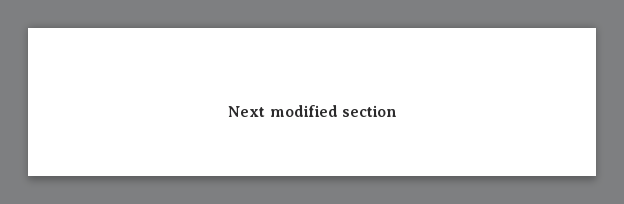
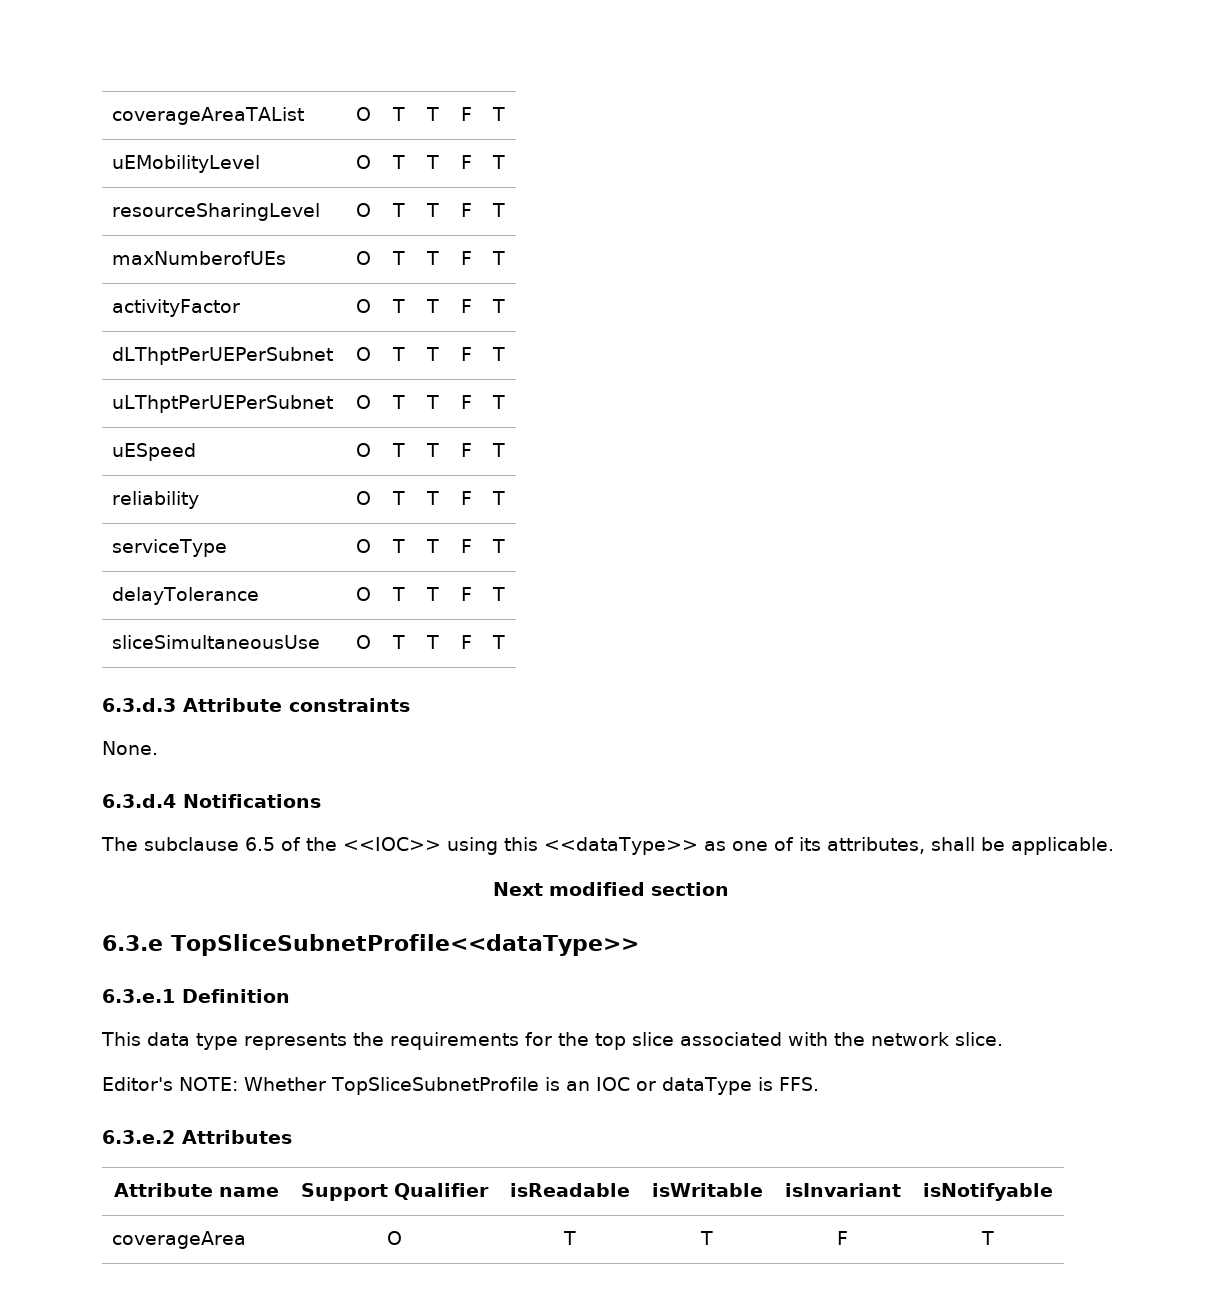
+ coverageAreaTAList | O | T | T | F | T
+ uEMobilityLevel | O | T | T | F | T
+ resourceSharingLevel | O | T | T | F | T
+ maxNumberofUEs | O | T | T | F | T
+ activityFactor | O | T | T | F | T
+ dLThptPerUEPerSubnet | O | T | T | F | T
+ uLThptPerUEPerSubnet | O | T | T | F | T
+ uESpeed | O | T | T | F | T
+ reliability | O | T | T | F | T
+ serviceType | O | T | T | F | T
+ delayTolerance | O | T | T | F | T
+ sliceSimultaneousUse | O | T | T | F | T
+ 6.3.d.3 Attribute constraints
+ None.
+ 6.3.d.4 Notifications
+ The subclause 6.5 of the <<IOC>> using this <<dataType>> as one of its attributes, shall be applicable.
  Next modified section
+ 6.3.e TopSliceSubnetProfile<<dataType>>
+ 6.3.e.1 Definition
+ This data type represents the requirements for the top slice associated with the network slice.
+ Editor's NOTE: Whether TopSliceSubnetProfile is an IOC or dataType is FFS.
+ 6.3.e.2 Attributes
+ Attribute name | Support Qualifier | isReadable | isWritable | isInvariant | isNotifyable
+ coverageArea | O | T | T | F | T

